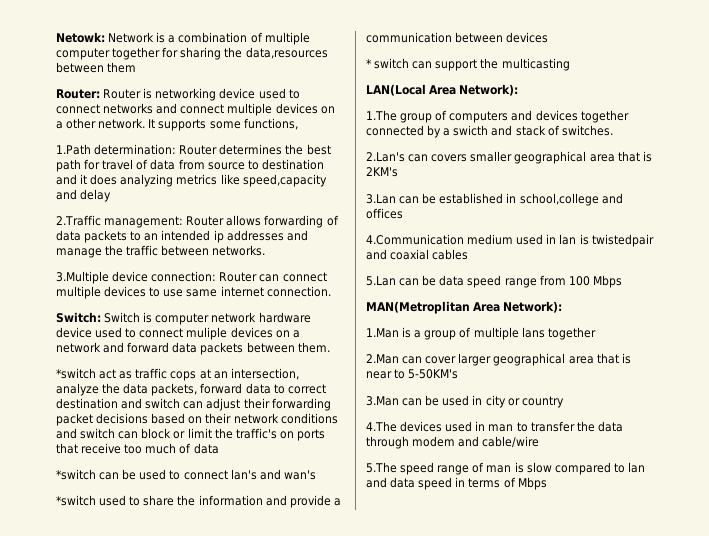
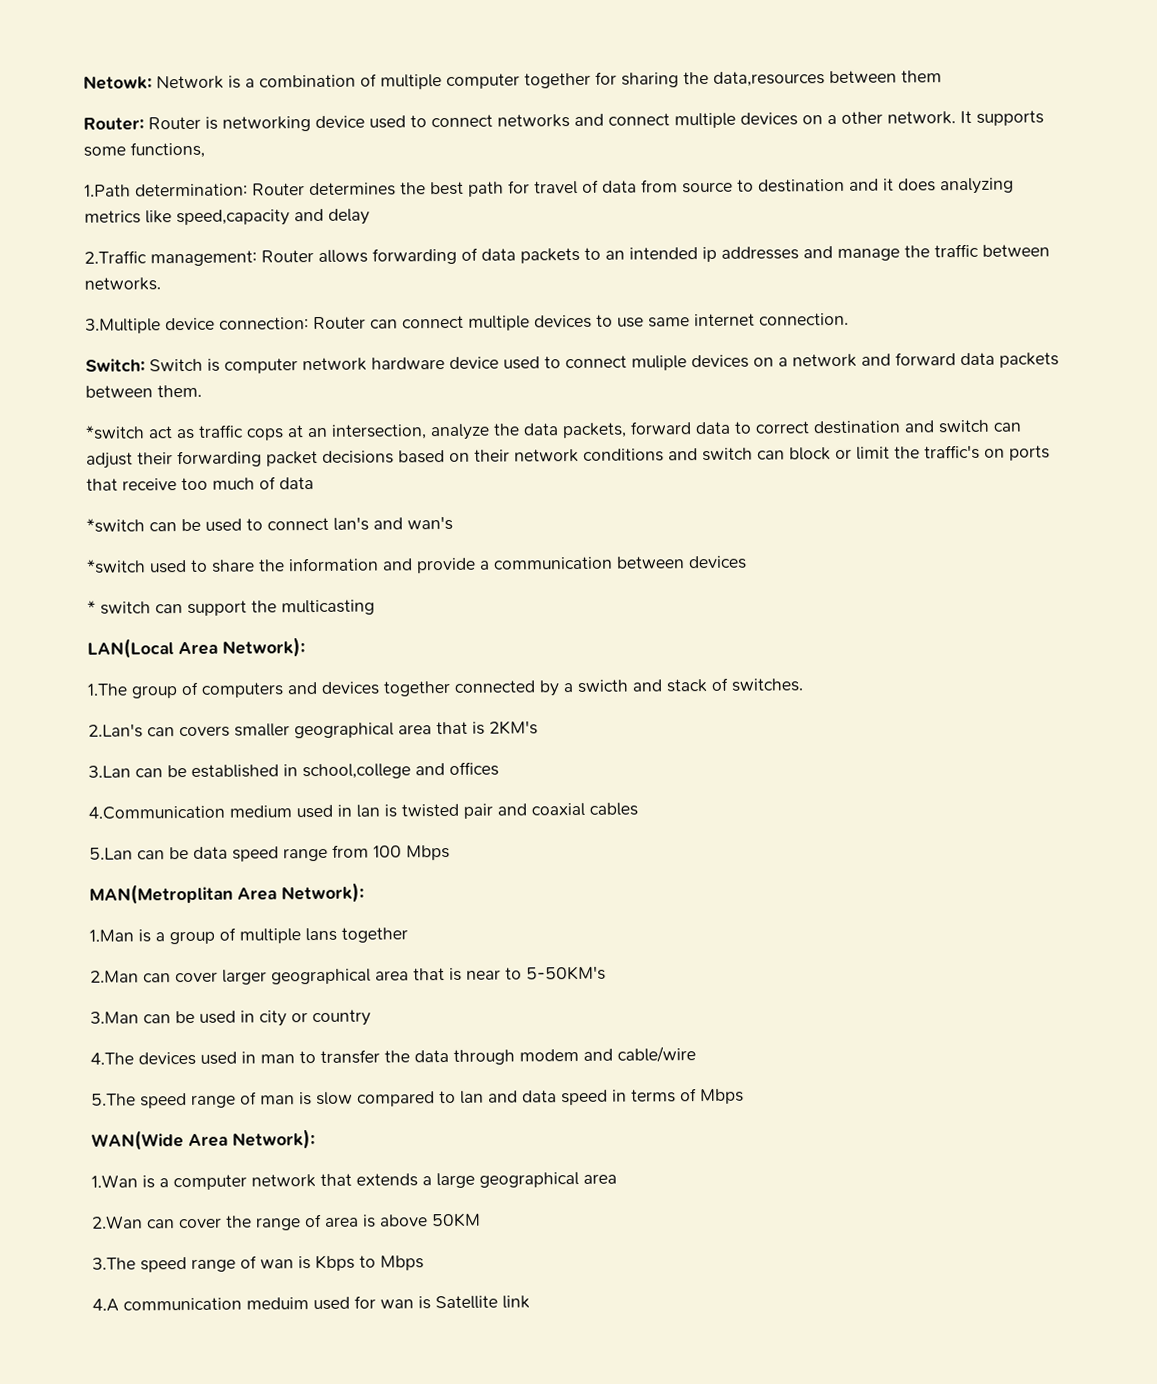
- 4.Communication medium used in lan is twistedpair and coaxial cables
+ 4.Communication medium used in lan is twisted pair and coaxial cables
+ WAN(Wide Area Network):
+ 1.Wan is a computer network that extends a large geographical area
+ 2.Wan can cover the range of area is above 50KM
+ 3.The speed range of wan is Kbps to Mbps
+ 4.A communication meduim used for wan is Satellite link

